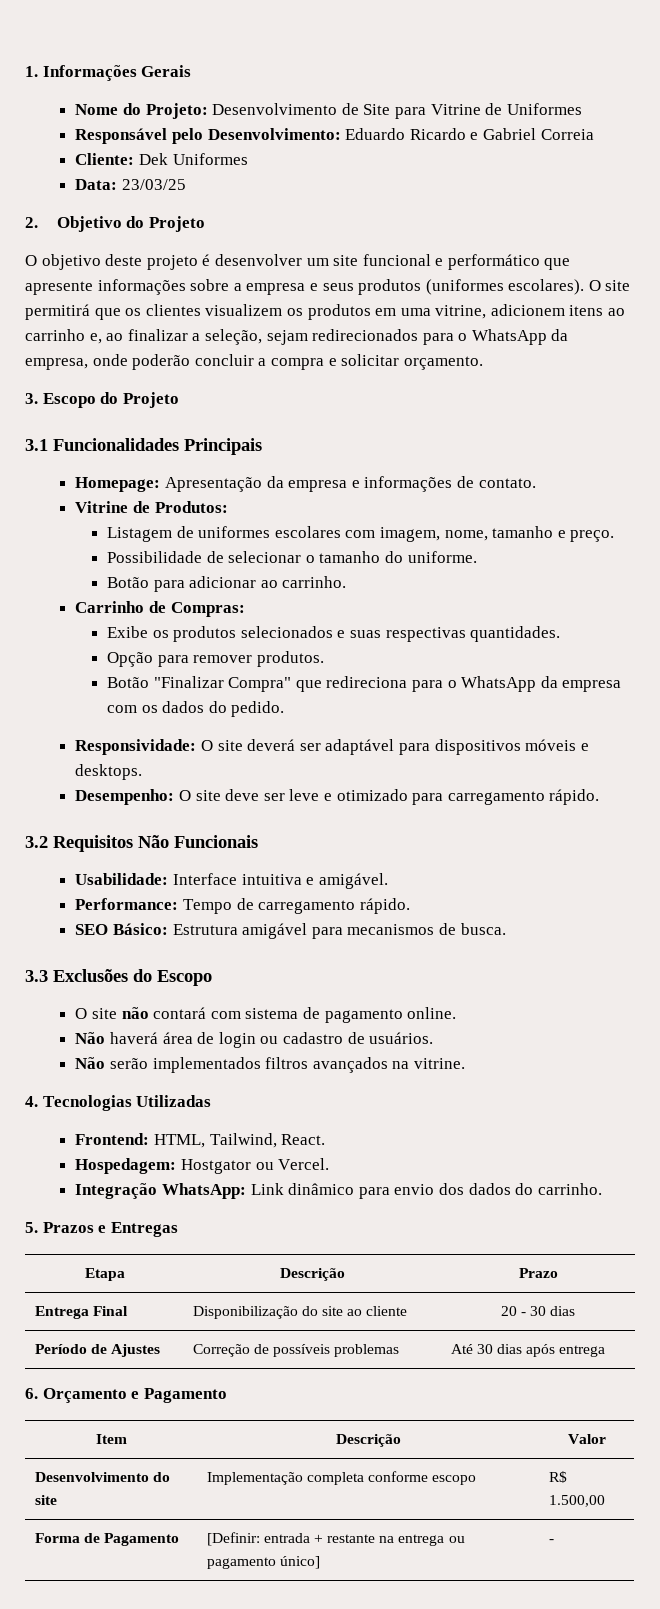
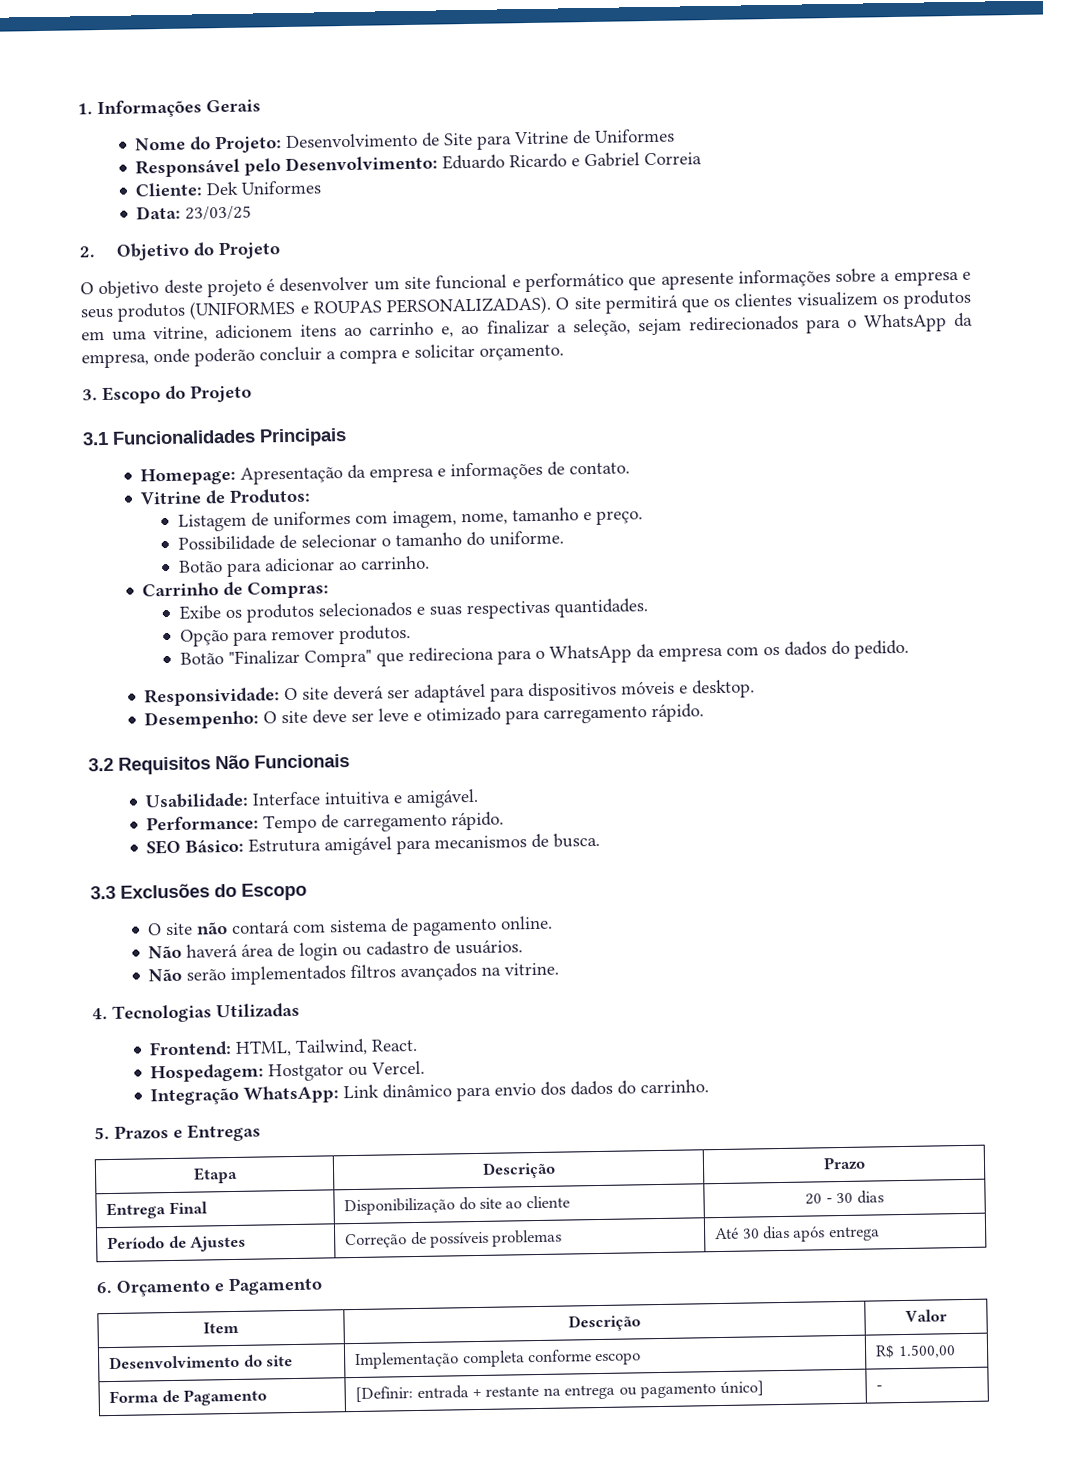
- O objetivo deste projeto é desenvolver um site funcional e performático que apresente informações sobre a empresa e seus produtos (uniformes escolares).
+ O objetivo deste projeto é desenvolver um site funcional e performático que apresente informações sobre a empresa e seus produtos (UNIFORMES e ROUPAS PERSONALIZADAS).
- Listagem de uniformes escolares com imagem, nome, tamanho e preço.
+ Listagem de uniformes com imagem, nome, tamanho e preço.
- Responsividade: O site deverá ser adaptável para dispositivos móveis e desktops.
+ Responsividade: O site deverá ser adaptável para dispositivos móveis e desktop.

